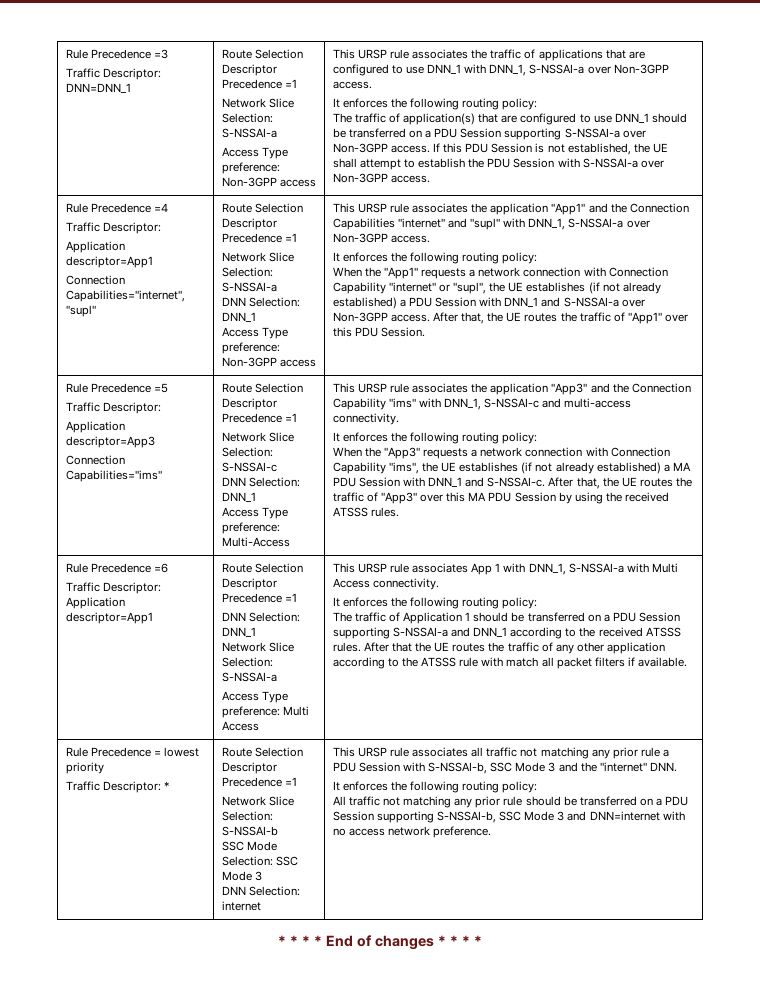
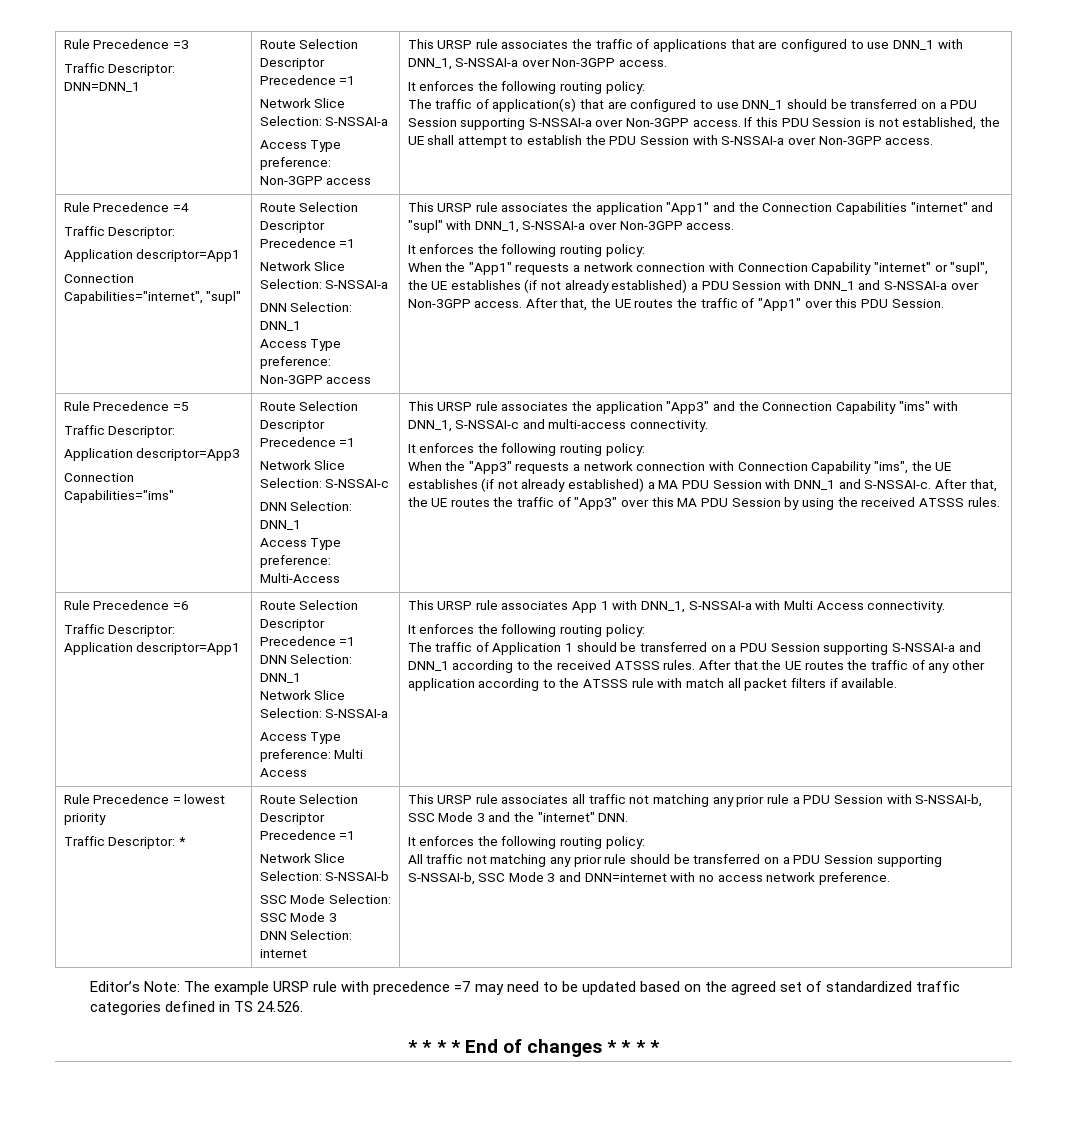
+ Editor’s Note: The example URSP rule with precedence =7 may need to be updated based on the agreed set of standardized traffic categories defined in TS 24.526.

